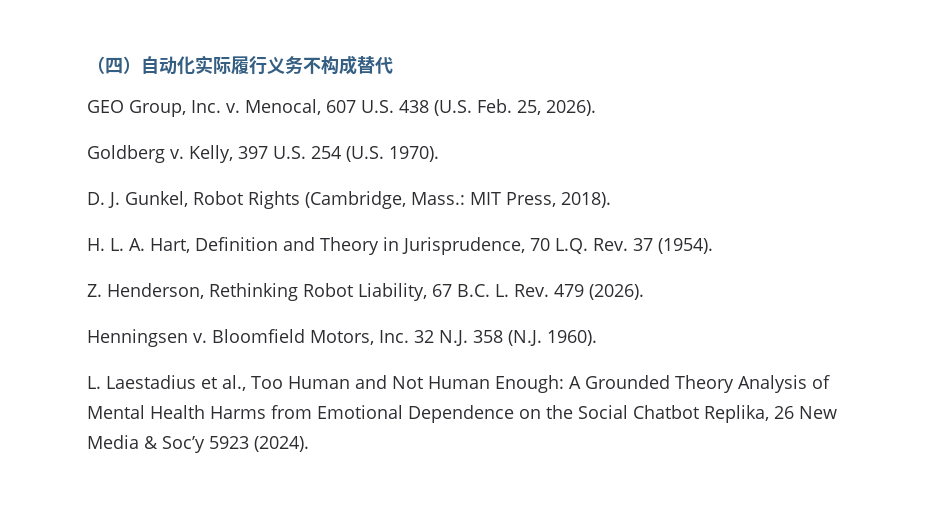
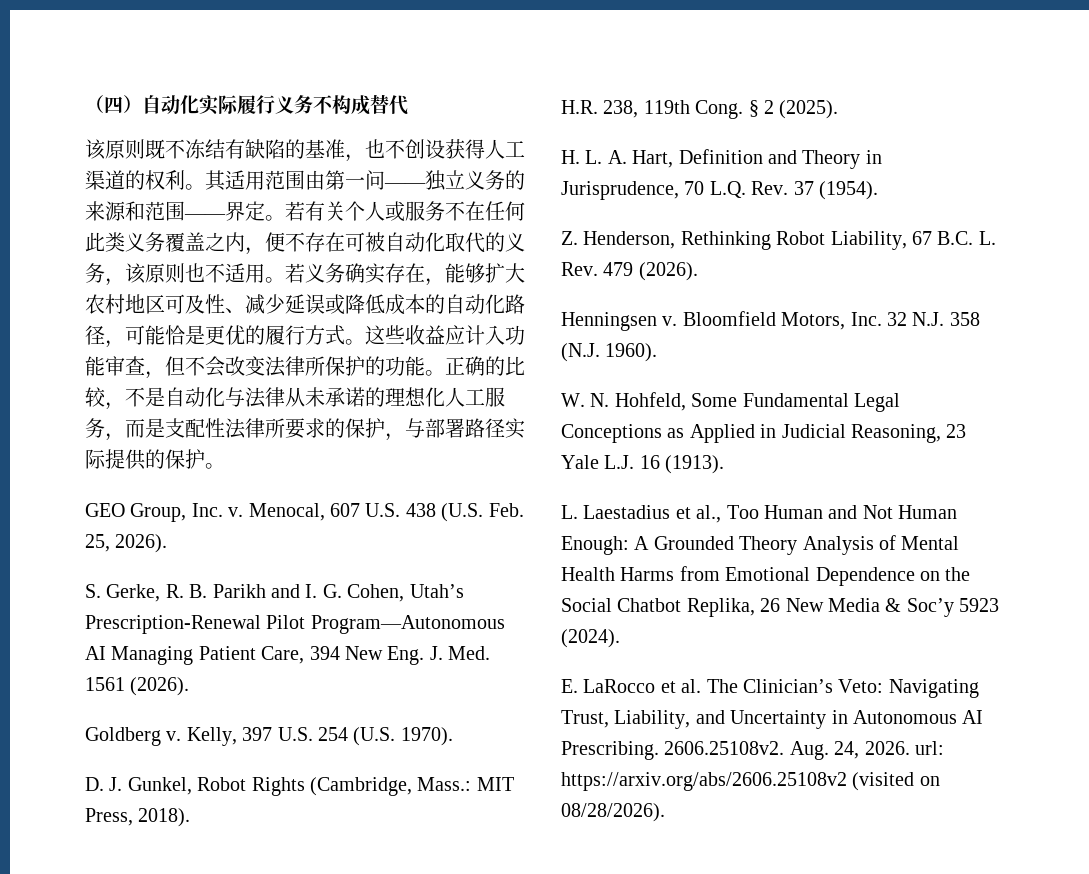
+ 该原则既不冻结有缺陷的基准，也不创设获得人工渠道的权利。其适用范围由第一问——独立义务的来源和范围——界定。若有关个人或服务不在任何此类义务覆盖之内，便不存在可被自动化取代的义务，该原则也不适用。若义务确实存在，能够扩大农村地区可及性、减少延误或降低成本的自动化路径，可能恰是更优的履行方式。这些收益应计入功能审查，但不会改变法律所保护的功能。正确的比较，不是自动化与法律从未承诺的理想化人工服务，而是支配性法律所要求的保护，与部署路径实际提供的保护。
+ S. Gerke, R. B. Parikh and I. G. Cohen, Utah’s Prescription-Renewal Pilot Program—Autonomous AI Managing Patient Care, 394 New Eng. J. Med. 1561 (2026).
+ H.R. 238, 119th Cong. § 2 (2025).
+ W. N. Hohfeld, Some Fundamental Legal Conceptions as Applied in Judicial Reasoning, 23 Yale L.J. 16 (1913).
+ E. LaRocco et al. The Clinician’s Veto: Navigating Trust, Liability, and Uncertainty in Autonomous AI Prescribing. 2606.25108v2. Aug. 24, 2026. url: https://arxiv.org/abs/2606.25108v2 (visited on 08/28/2026).

